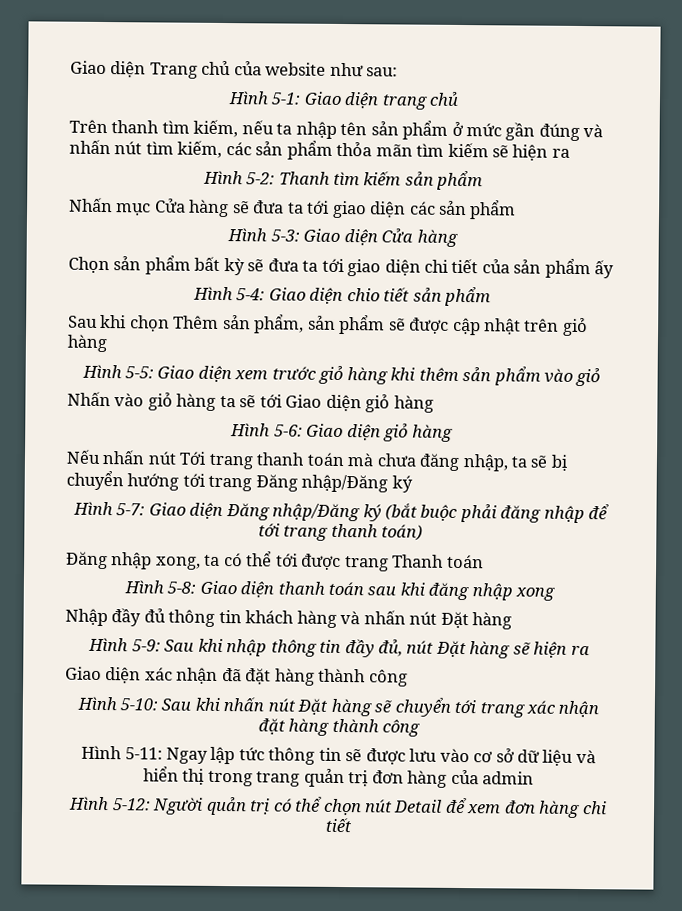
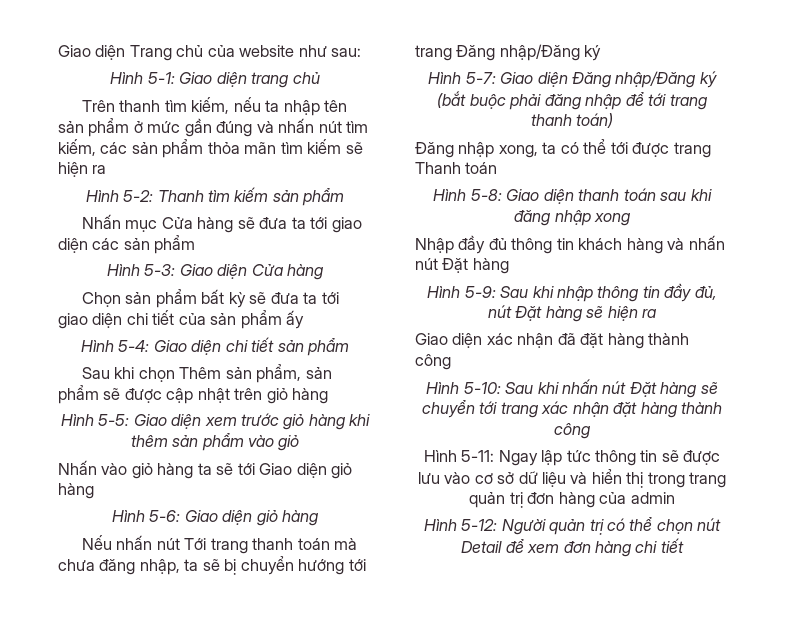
- Hình 5-4: Giao diện chio tiết sản phẩm
+ Hình 5-4: Giao diện chi tiết sản phẩm

